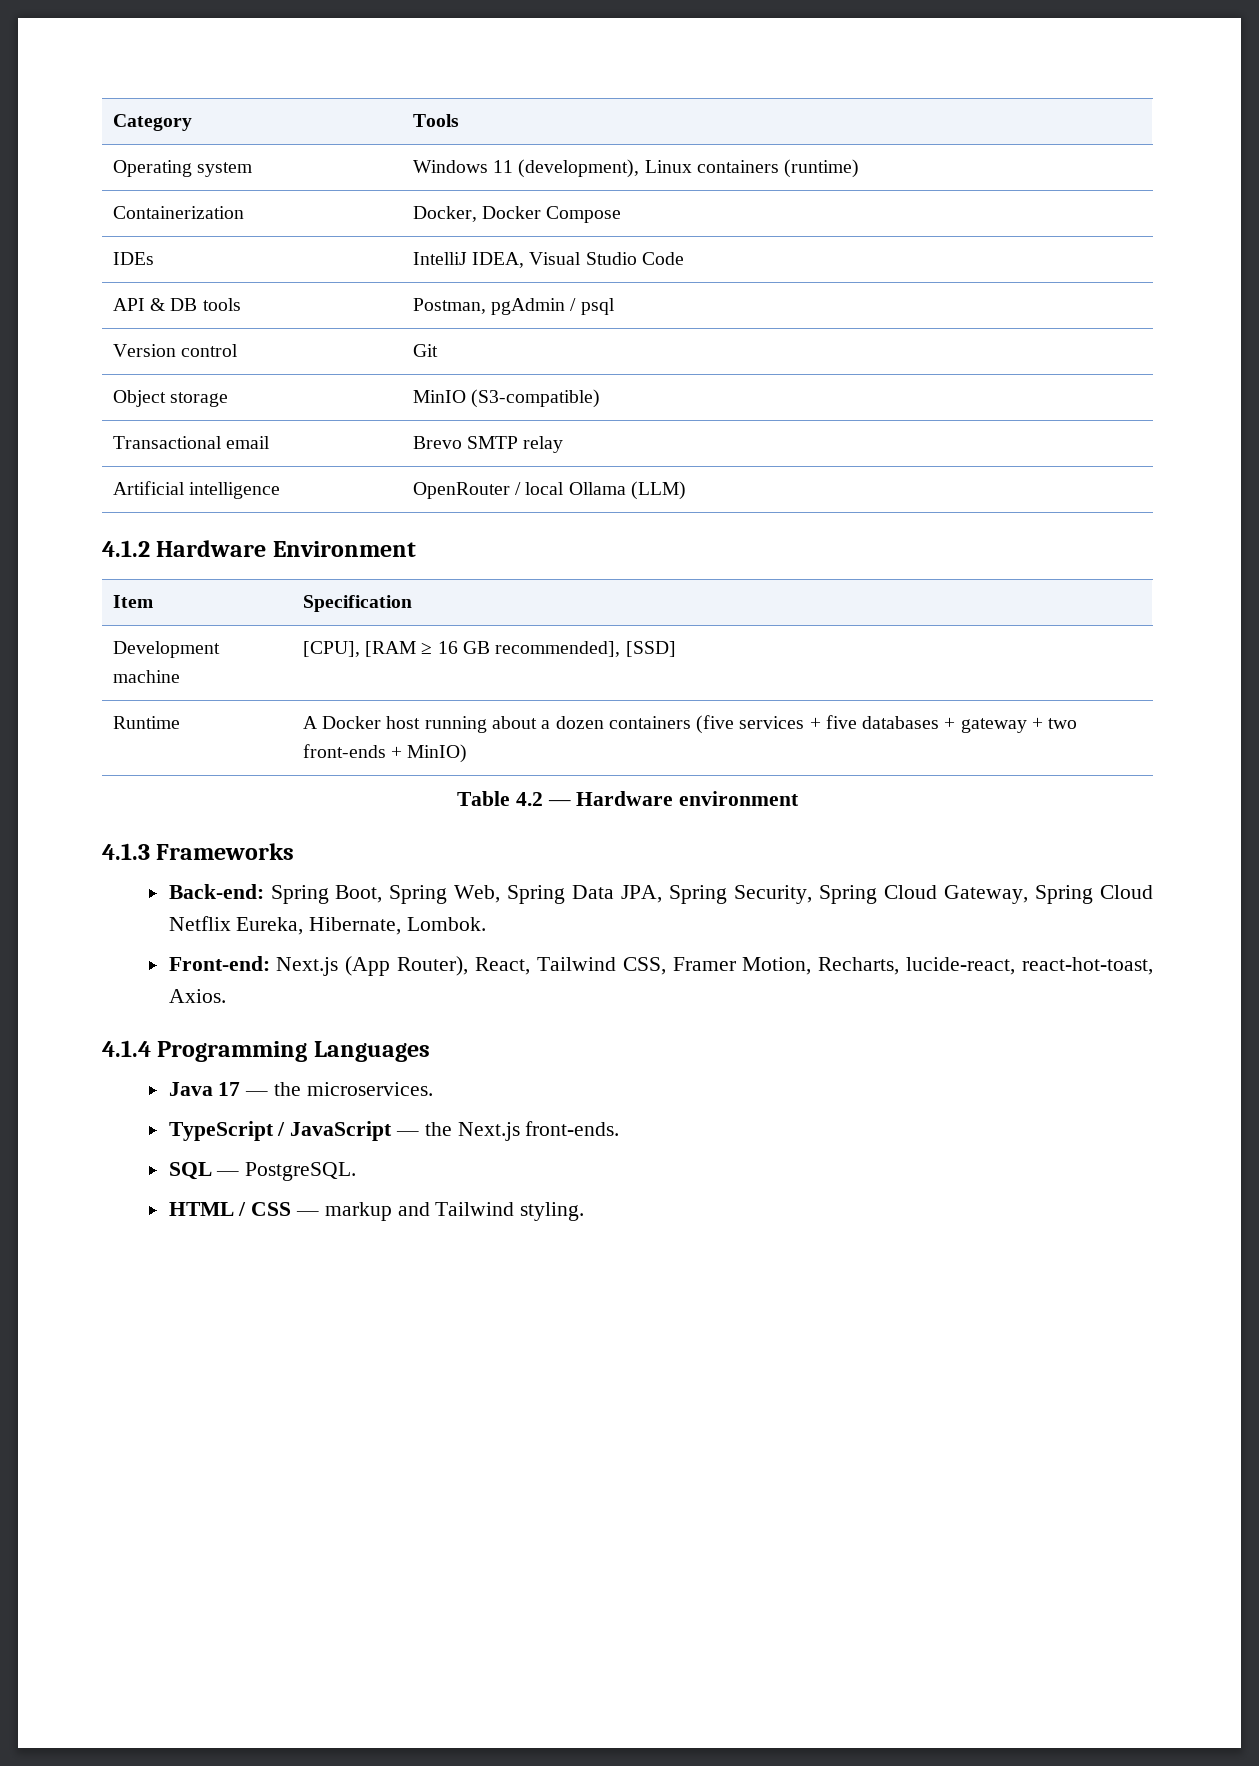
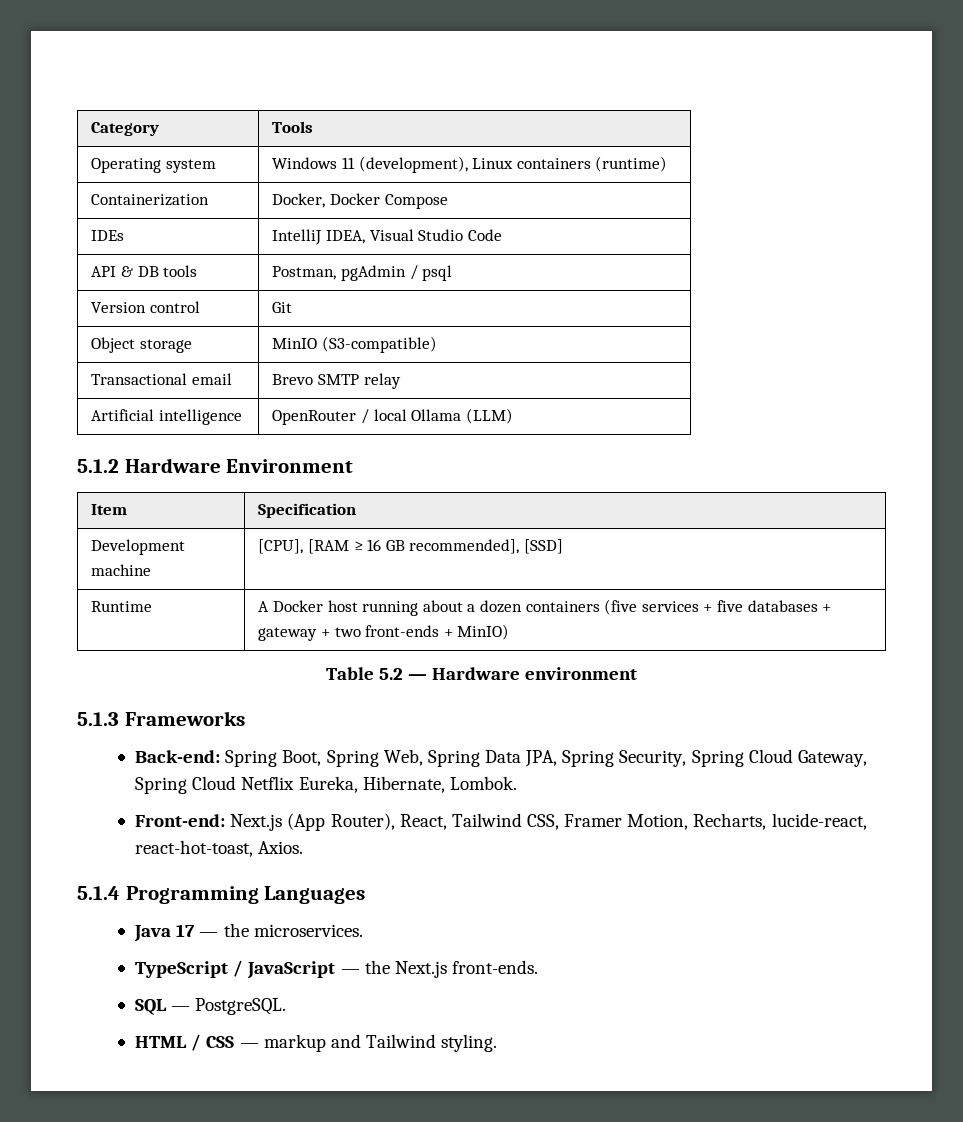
- 4.1.2 Hardware Environment
+ 5.1.2 Hardware Environment
- Table 4.2 — Hardware environment
+ Table 5.2 — Hardware environment
- 4.1.3 Frameworks
+ 5.1.3 Frameworks
- 4.1.4 Programming Languages
+ 5.1.4 Programming Languages

